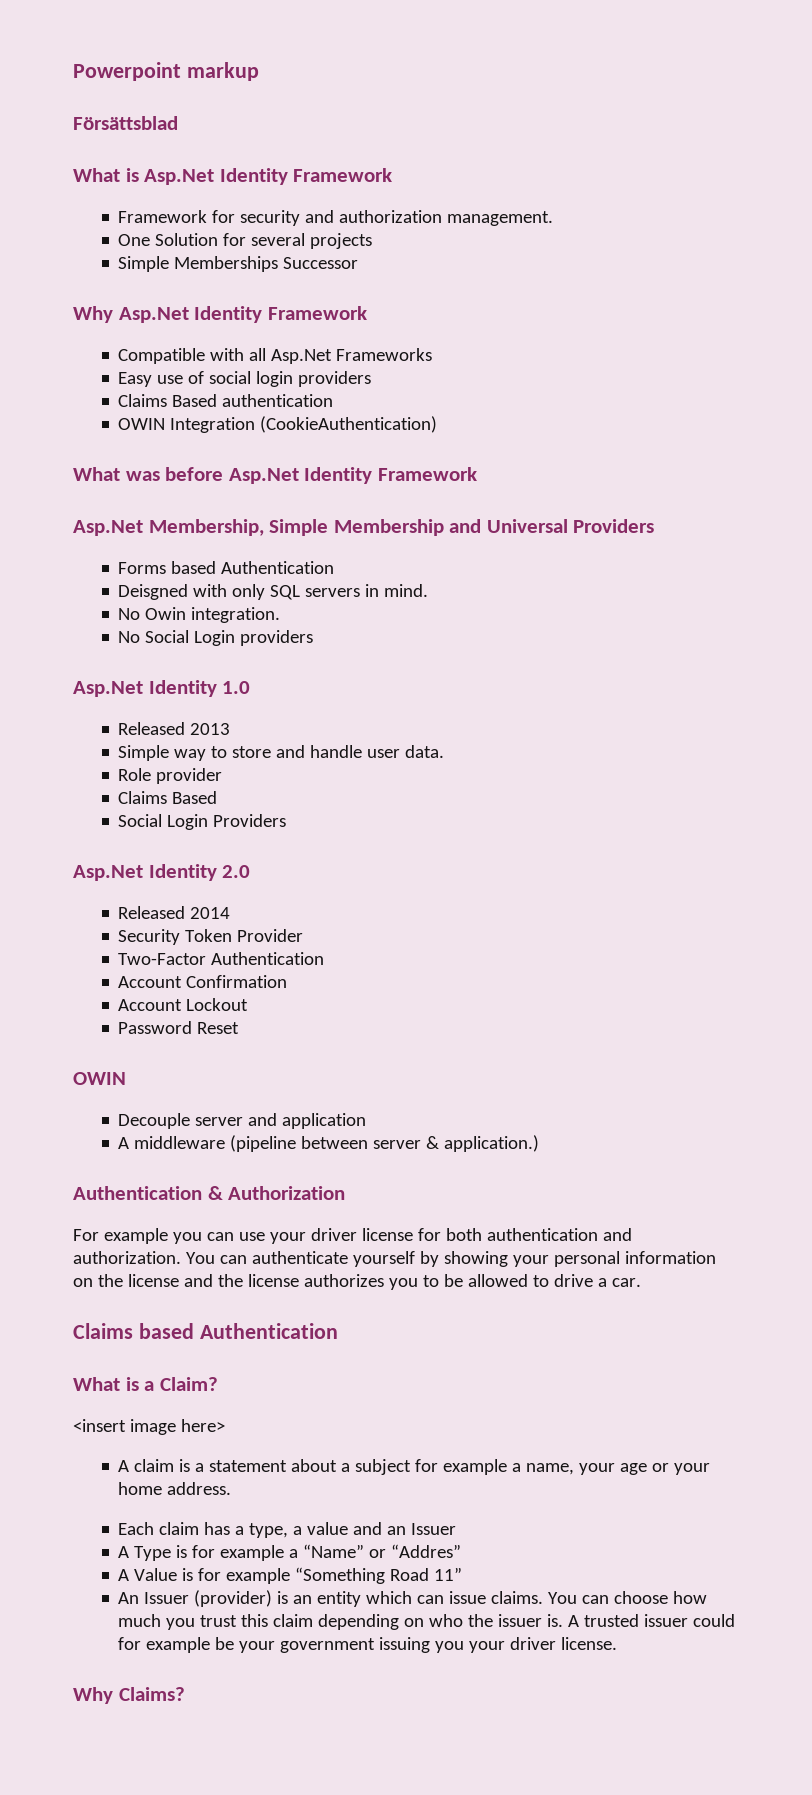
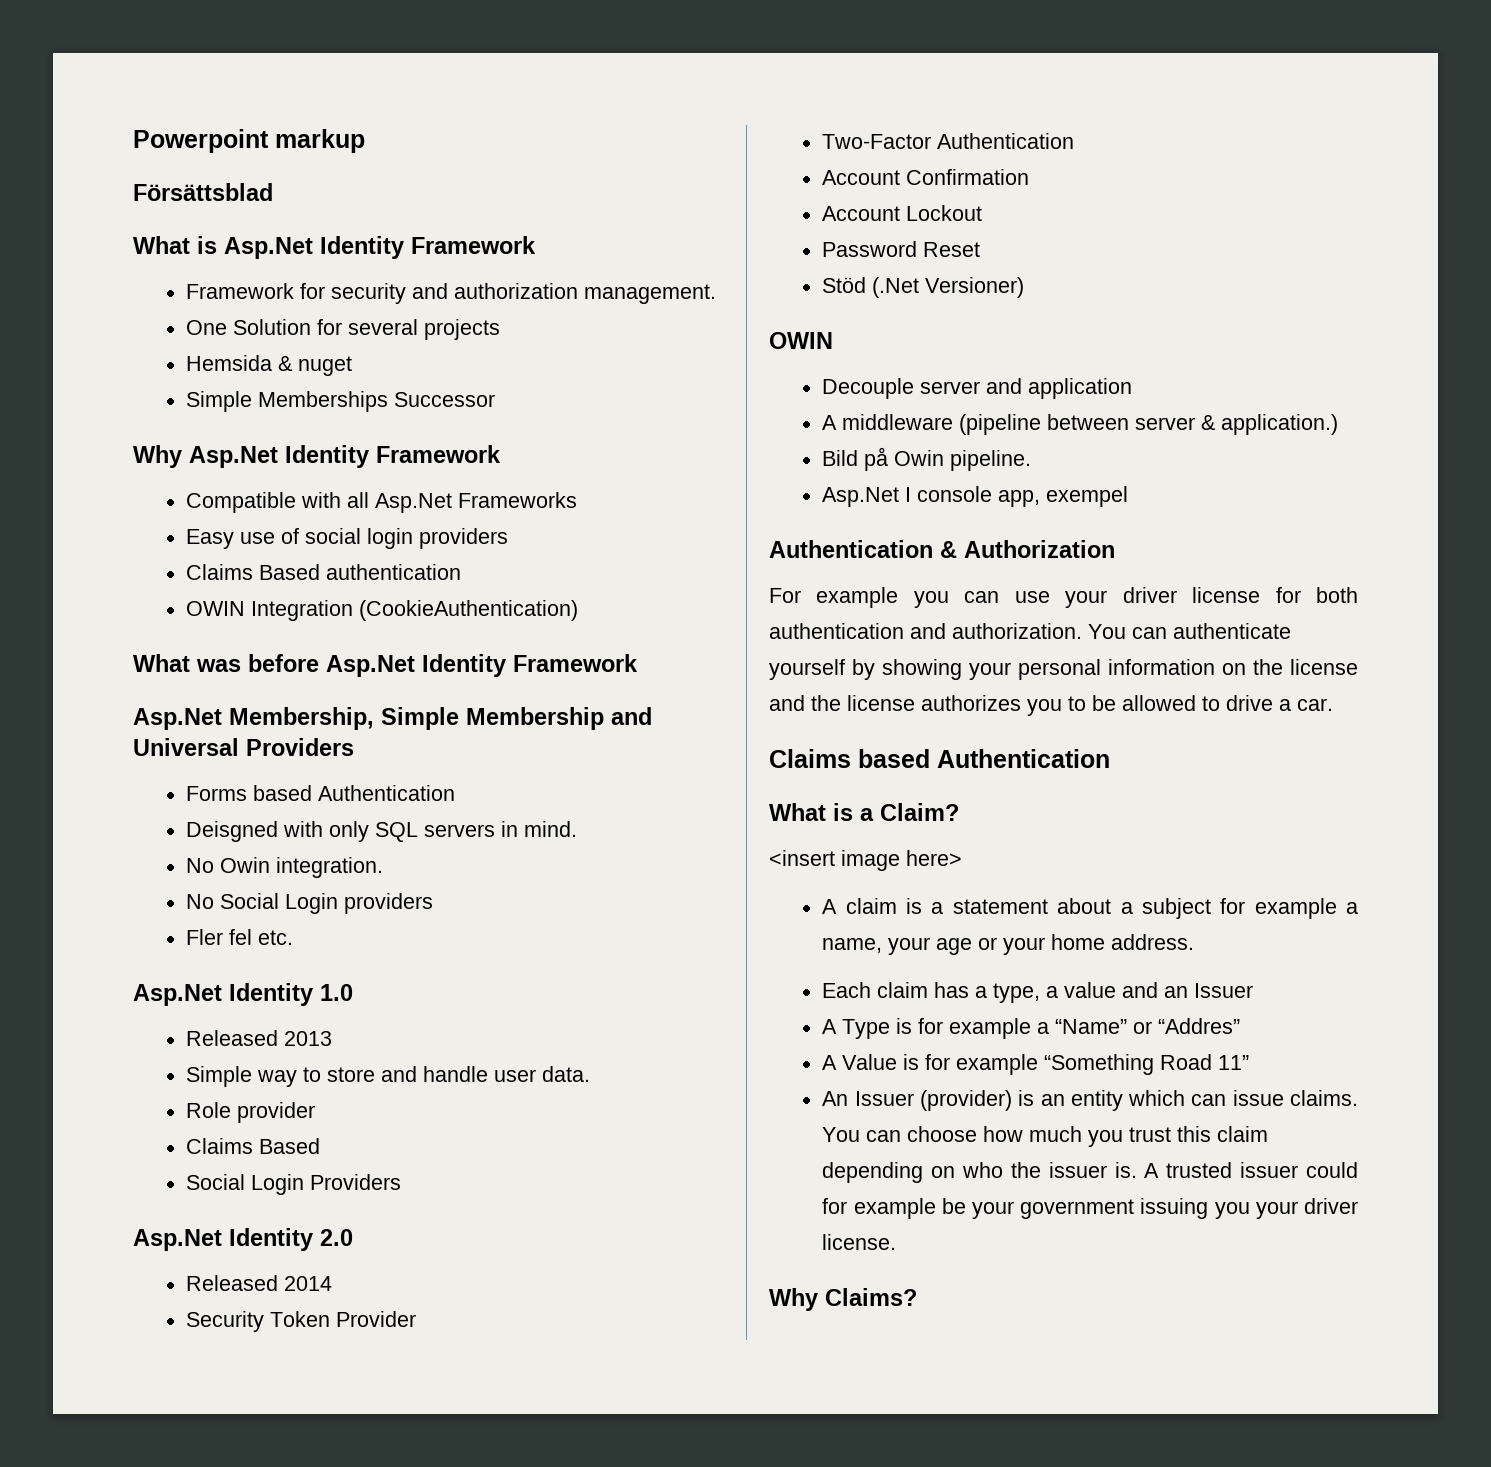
+ Hemsida & nuget
+ Fler fel etc.
+ Stöd (.Net Versioner)
+ Bild på Owin pipeline.
+ Asp.Net I console app, exempel

